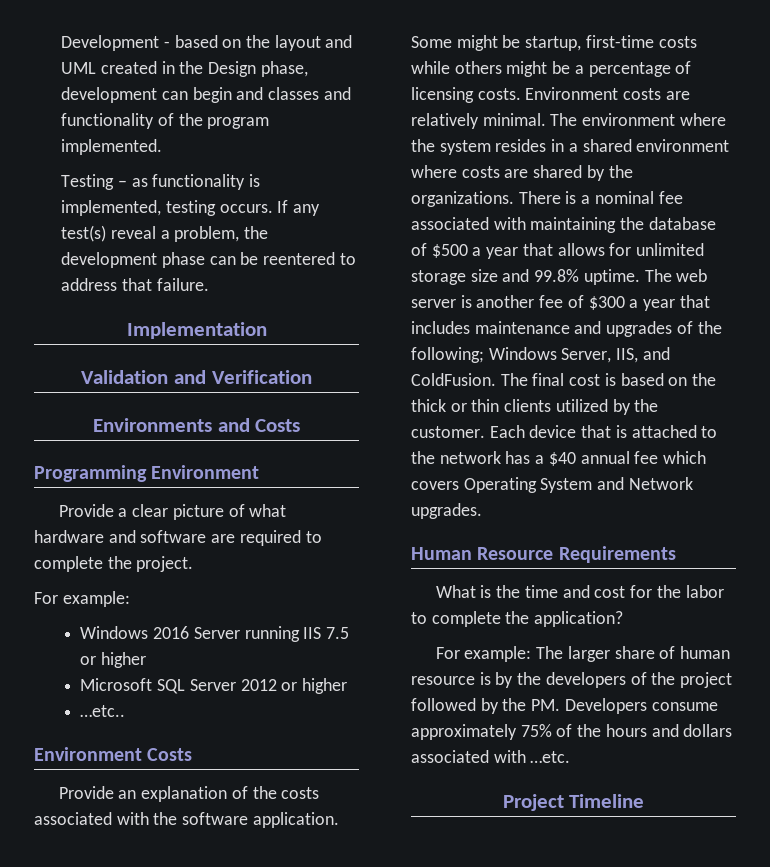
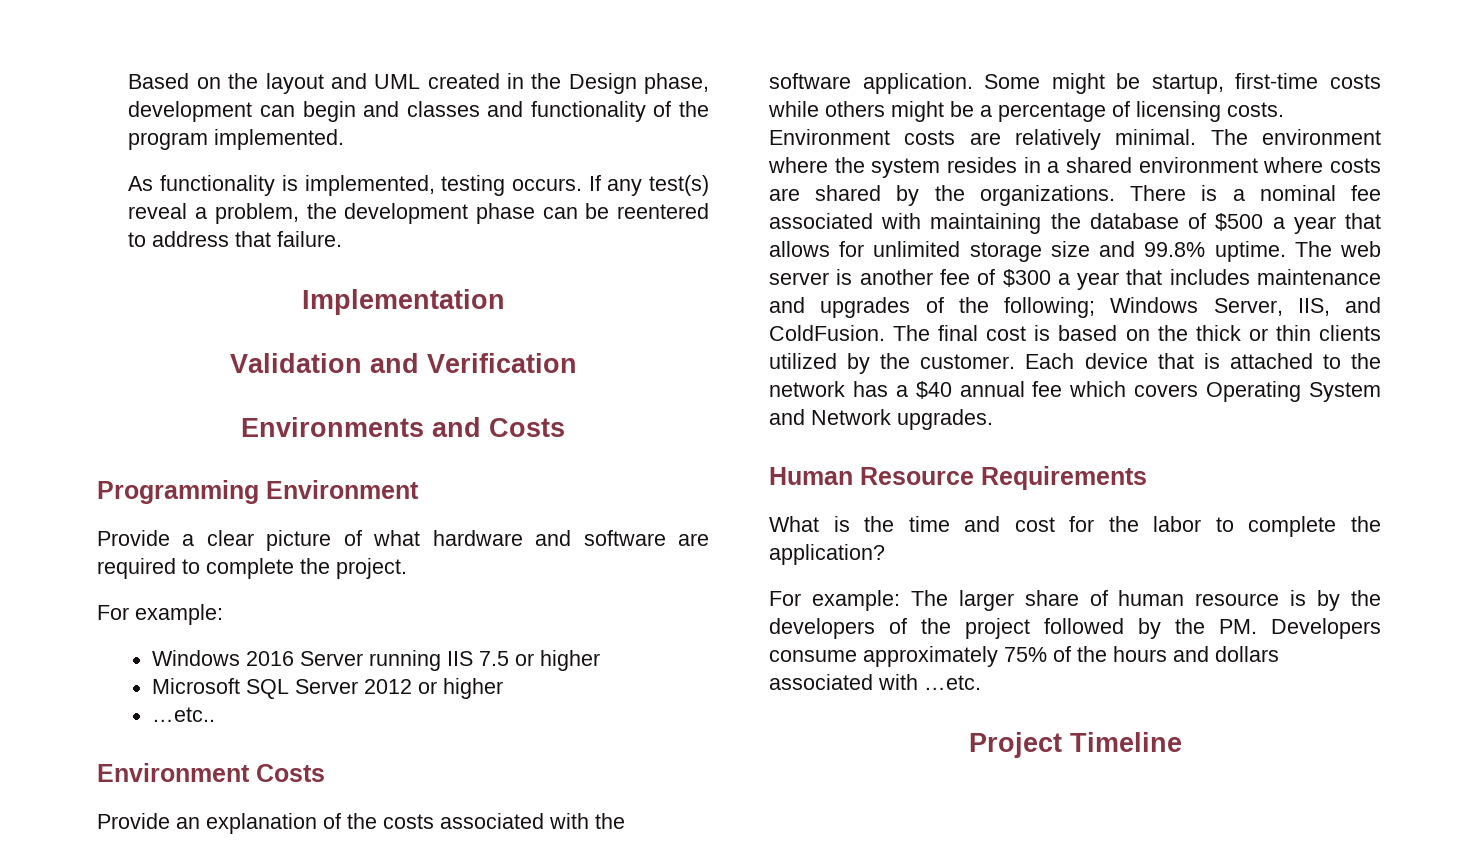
- Development - based on the layout and UML created in the Design phase, development can begin and classes and functionality of the program implemented.
+ Based on the layout and UML created in the Design phase, development can begin and classes and functionality of the program implemented.
- Testing – as functionality is implemented, testing occurs.
+ As functionality is implemented, testing occurs.

